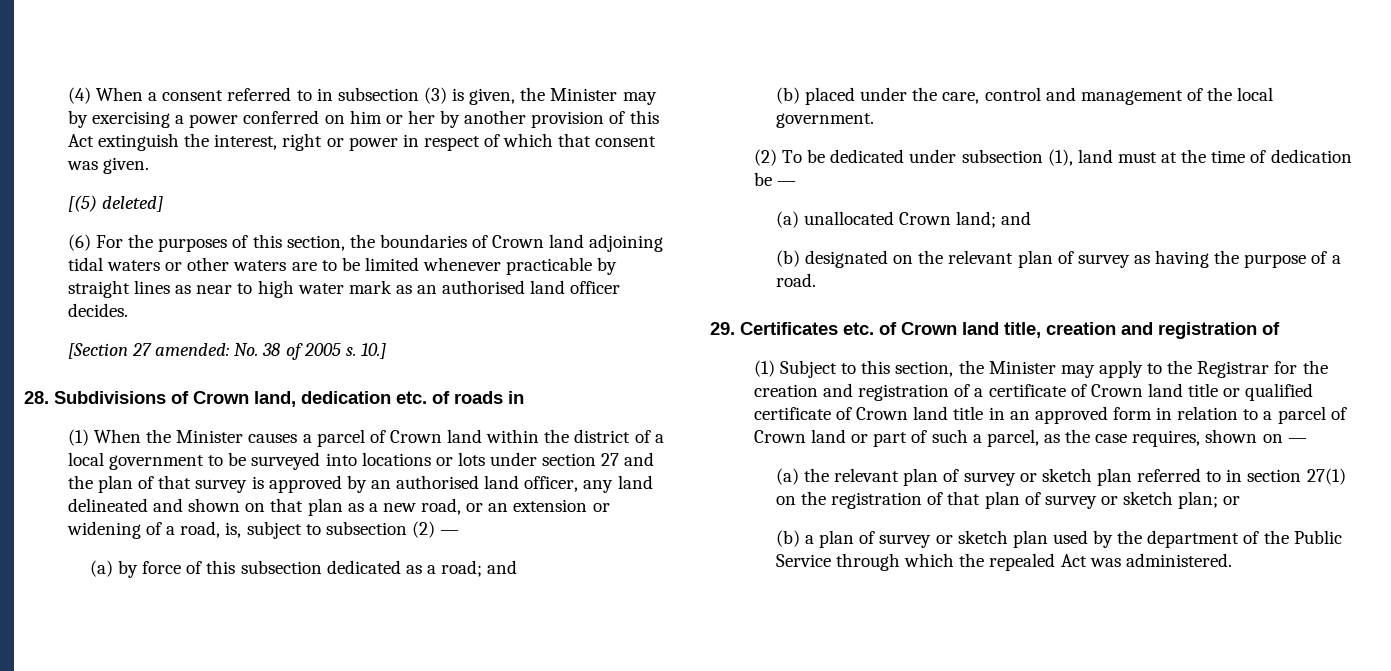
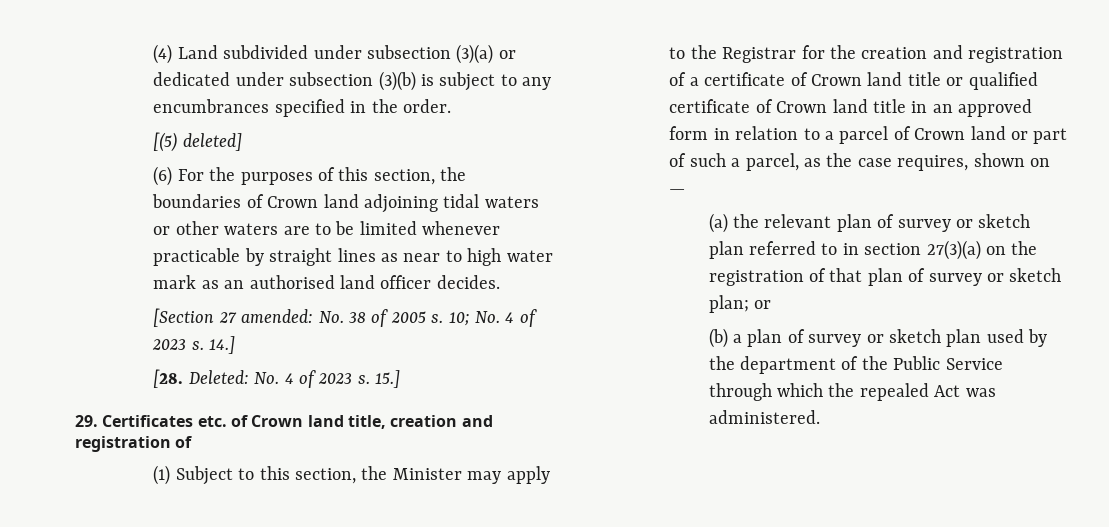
- (4) When a consent referred to in subsection (3) is given, the Minister may by exercising a power conferred on him or her by another provision of this Act extinguish the interest, right or power in respect of which that consent was given.
+ (4) Land subdivided under subsection (3)(a) or dedicated under subsection (3)(b) is subject to any encumbrances specified in the order.
- 10.]
- 28. Subdivisions of Crown land, dedication etc. of roads in
- (1) When the Minister causes a parcel of Crown land within the district of a local government to be surveyed into locations or lots under section 27 and the plan of that survey is approved by an authorised land officer, any land delineated and shown on that plan as a new road, or an extension or widening of a road, is, subject to subsection (2) —
- (a) by force of this subsection dedicated as a road; and
- (b) placed under the care, control and management of the local government.
- (2) To be dedicated under subsection (1), land must at the time of dedication be —
- (a) unallocated Crown land; and
- (b) designated on the relevant plan of survey as having the purpose of a road.
+ 10; No. 4 of 2023 s. 14.]
+ [28. Deleted: No. 4 of 2023 s. 15.]
- (a) the relevant plan of survey or sketch plan referred to in section 27(1) on the registration of that plan of survey or sketch plan; or
+ (a) the relevant plan of survey or sketch plan referred to in section 27(3)(a) on the registration of that plan of survey or sketch plan; or

